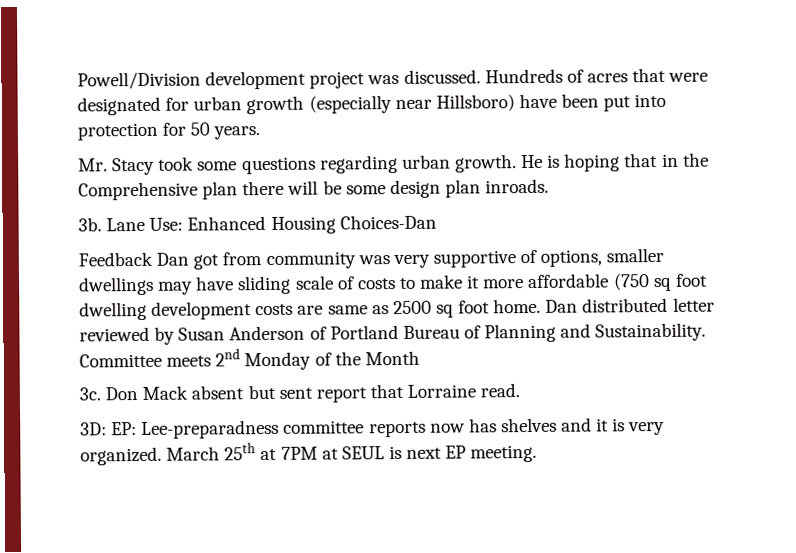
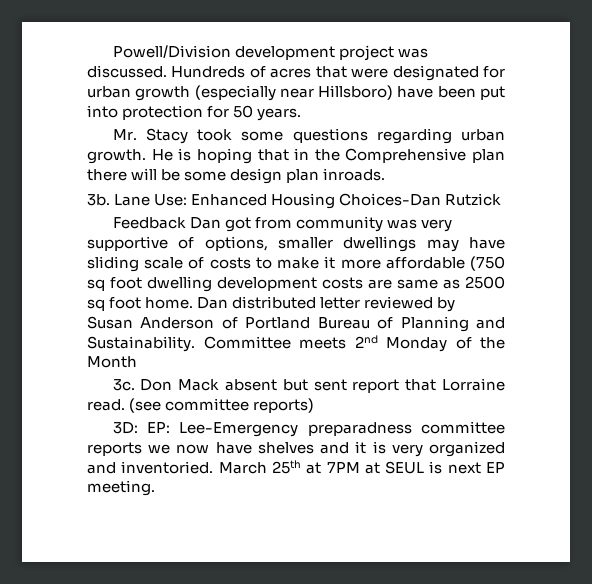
- Lane Use: Enhanced Housing Choices-Dan
+ Lane Use: Enhanced Housing Choices-Dan Rutzick
+ (see committee reports)
- 3D: EP: Lee-preparadness committee reports now has shelves and it is very organized.
+ 3D: EP: Lee-Emergency preparadness committee reports we now have shelves and it is very organized and inventoried.

